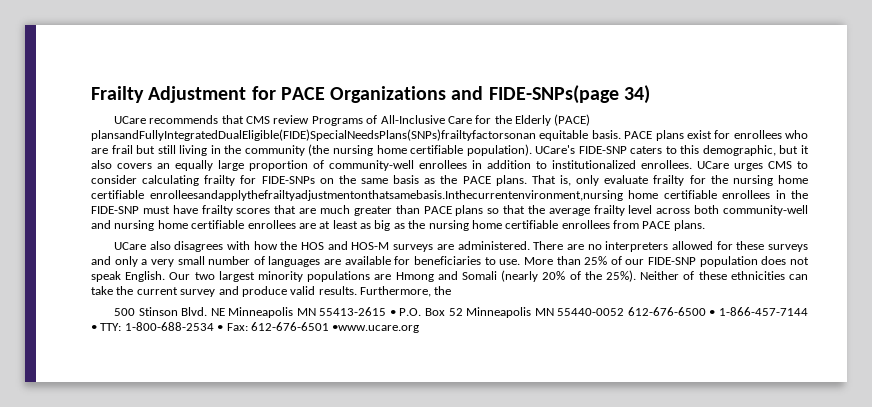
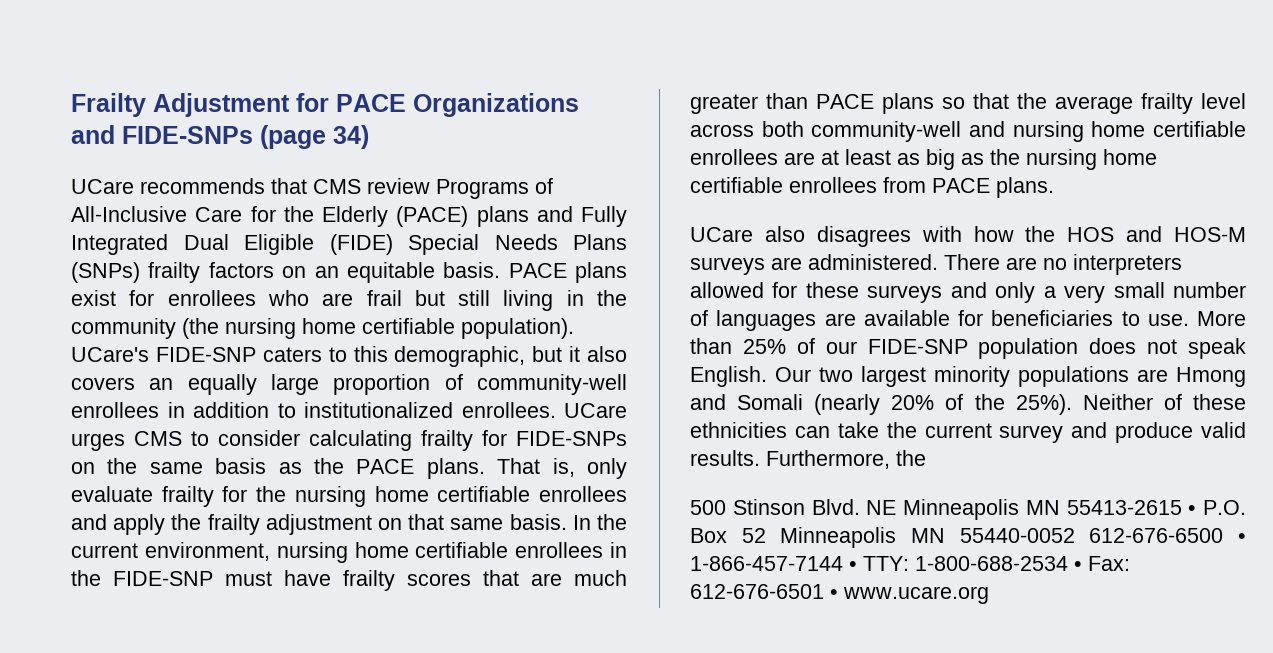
- Frailty Adjustment for PACE Organizations and FIDE-SNPs(page 34)
+ Frailty Adjustment for PACE Organizations and FIDE-SNPs (page 34)
- UCare recommends that CMS review Programs of All-Inclusive Care for the Elderly (PACE) plansandFullyIntegratedDualEligible(FIDE)SpecialNeedsPlans(SNPs)frailtyfactorsonan equitable basis.
+ UCare recommends that CMS review Programs of All-Inclusive Care for the Elderly (PACE) plans and Fully Integrated Dual Eligible (FIDE) Special Needs Plans (SNPs) frailty factors on an equitable basis.
- That is, only evaluate frailty for the nursing home certifiable enrolleesandapplythefrailtyadjustmentonthatsamebasis.Inthecurrentenvironment,nursing home certifiable enrollees in the FIDE-SNP must have frailty scores that are much greater than PACE plans so that the average frailty level across both community-well and nursing home certifiable enrollees are at least as big as the nursing home certifiable enrollees from PACE plans.
+ That is, only evaluate frailty for the nursing home certifiable enrollees and apply the frailty adjustment on that same basis. In the current environment, nursing home certifiable enrollees in the FIDE-SNP must have frailty scores that are much greater than PACE plans so that the average frailty level across both community-well and nursing home certifiable enrollees are at least as big as the nursing home certifiable enrollees from PACE plans.
- NE Minneapolis MN 55413-2615 • P.O. Box 52 Minneapolis MN 55440-0052 612-676-6500 • 1-866-457-7144 • TTY: 1-800-688-2534 • Fax: 612-676-6501 •www.ucare.org
+ NE Minneapolis MN 55413-2615 • P.O. Box 52 Minneapolis MN 55440-0052 612-676-6500 • 1-866-457-7144 • TTY: 1-800-688-2534 • Fax: 612-676-6501 • www.ucare.org

